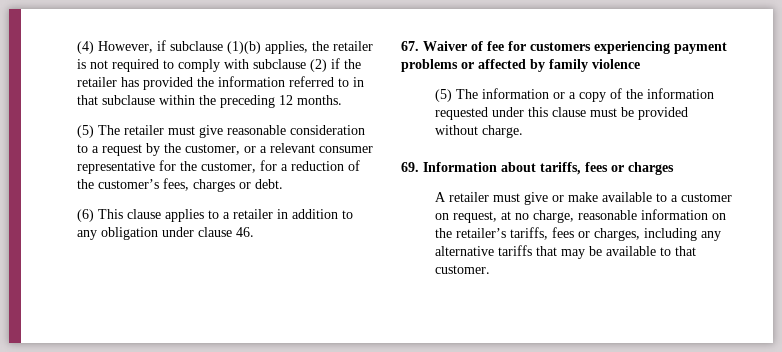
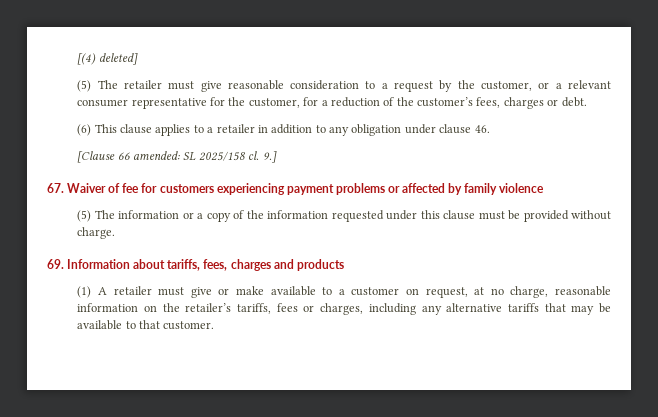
- (4) However, if subclause (1)(b) applies, the retailer is not required to comply with subclause (2) if the retailer has provided the information referred to in that subclause within the preceding 12 months.
+ [(4) deleted]
+ [Clause 66 amended: SL 2025/158 cl. 9.]
- 69. Information about tariffs, fees or charges
- A retailer must give or make available to a customer on request, at no charge, reasonable information on the retailer’s tariffs, fees or charges, including any alternative tariffs that may be available to that customer.
+ 69. Information about tariffs, fees, charges and products
+ (1) A retailer must give or make available to a customer on request, at no charge, reasonable information on the retailer’s tariffs, fees or charges, including any alternative tariffs that may be available to that customer.

